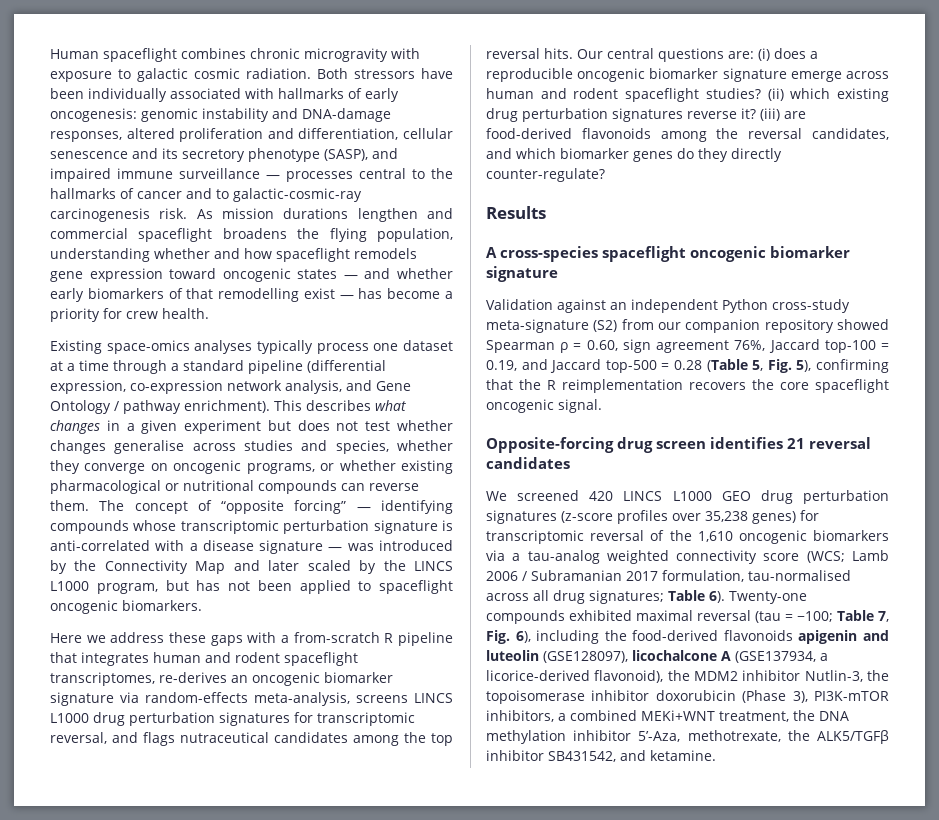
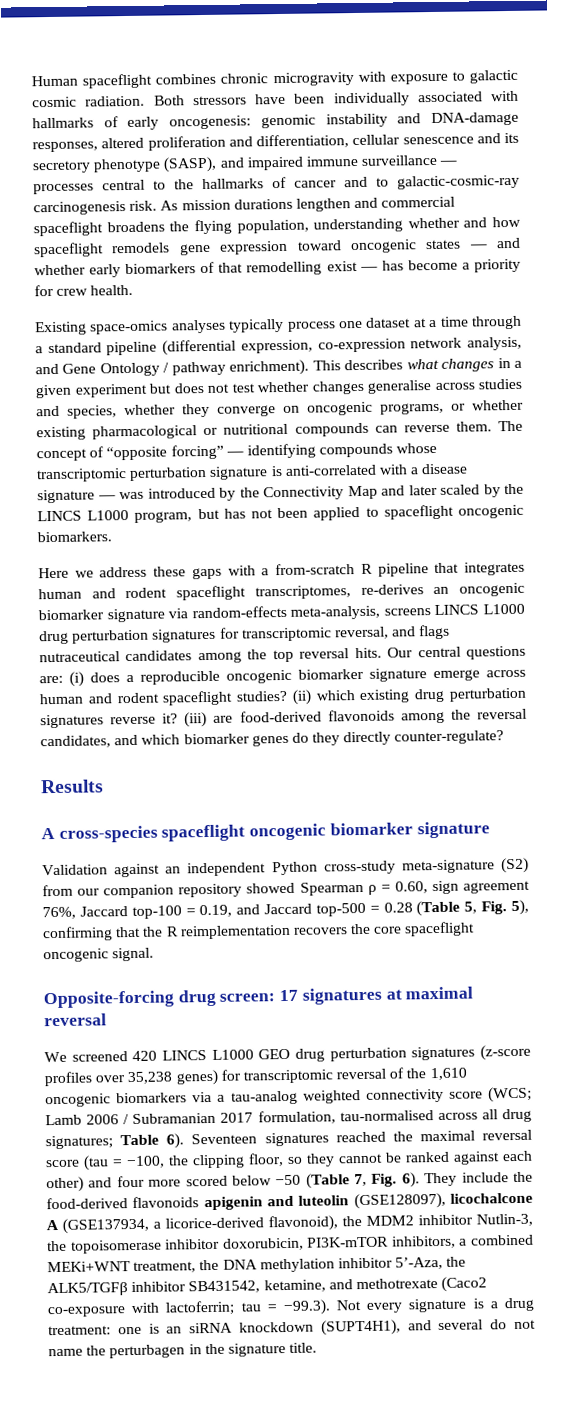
- Opposite-forcing drug screen identifies 21 reversal candidates
+ Opposite-forcing drug screen: 17 signatures at maximal reversal
- Twenty-one compounds exhibited maximal reversal (tau = −100; Table 7, Fig. 6), including the food-derived flavonoids apigenin and luteolin (GSE128097), licochalcone A (GSE137934, a licorice-derived flavonoid), the MDM2 inhibitor Nutlin-3, the topoisomerase inhibitor doxorubicin (Phase 3), PI3K-mTOR inhibitors, a combined MEKi+WNT treatment, the DNA methylation inhibitor 5’-Aza, methotrexate, the ALK5/TGFβ inhibitor SB431542, and ketamine.
+ Seventeen signatures reached the maximal reversal score (tau = −100, the clipping floor, so they cannot be ranked against each other) and four more scored below −50 (Table 7, Fig. 6). They include the food-derived flavonoids apigenin and luteolin (GSE128097), licochalcone A (GSE137934, a licorice-derived flavonoid), the MDM2 inhibitor Nutlin-3, the topoisomerase inhibitor doxorubicin, PI3K-mTOR inhibitors, a combined MEKi+WNT treatment, the DNA methylation inhibitor 5’-Aza, the ALK5/TGFβ inhibitor SB431542, ketamine, and methotrexate (Caco2 co-exposure with lactoferrin; tau = −99.3). Not every signature is a drug treatment: one is an siRNA knockdown (SUPT4H1), and several do not name the perturbagen in the signature title.

